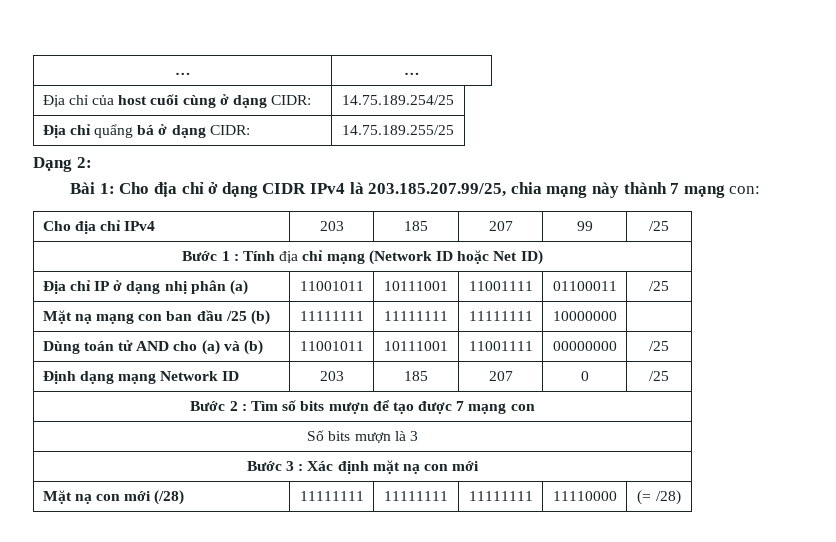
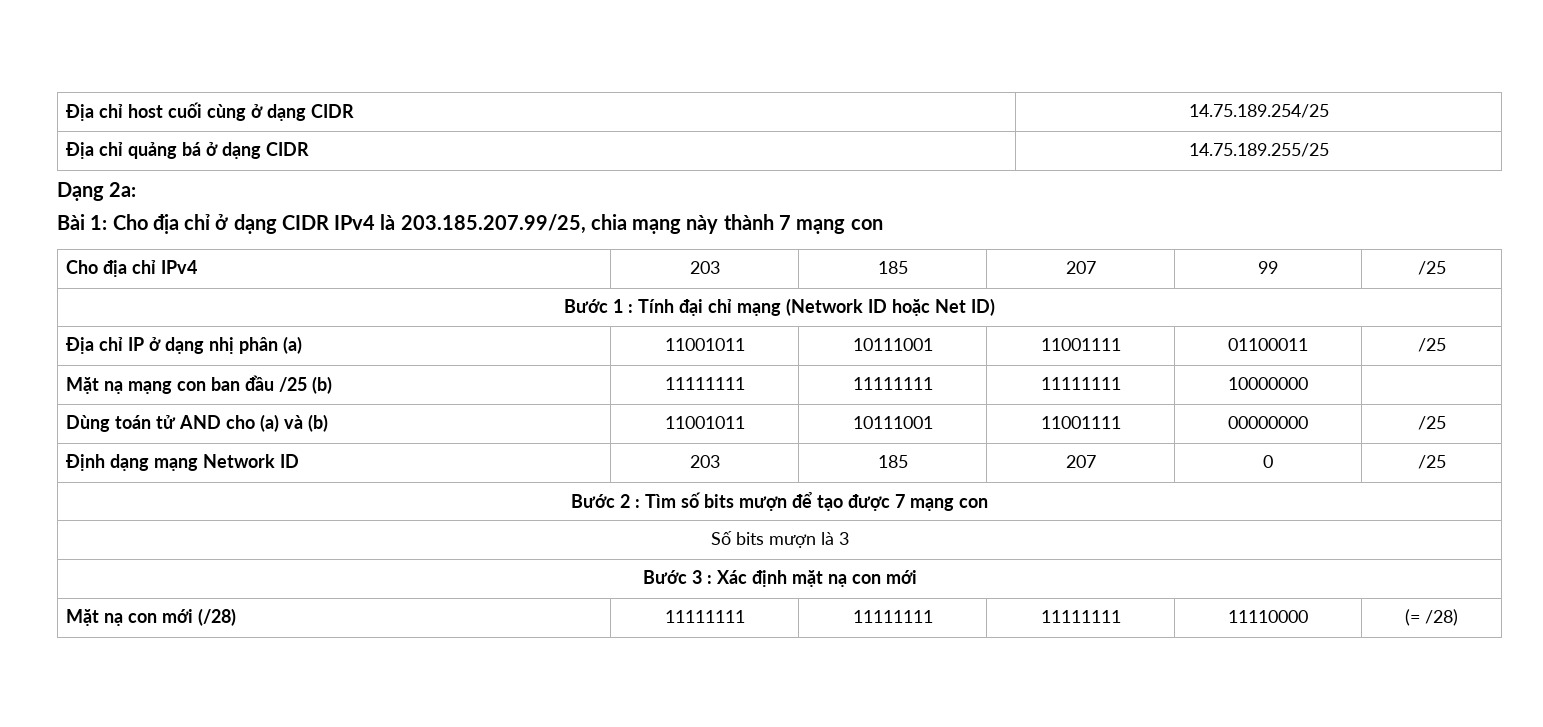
- … | …
- Địa chỉ của host cuối cùng ở dạng CIDR: | 14.75.189.254/25
+ Địa chỉ host cuối cùng ở dạng CIDR | 14.75.189.254/25
- Địa chỉ quẩng bá ở dạng CIDR: | 14.75.189.255/25
+ Địa chỉ quảng bá ở dạng CIDR | 14.75.189.255/25
- Dạng 2:
+ Dạng 2a:
- Bài 1: Cho địa chỉ ở dạng CIDR IPv4 là 203.185.207.99/25, chia mạng này thành 7 mạng con:
+ Bài 1: Cho địa chỉ ở dạng CIDR IPv4 là 203.185.207.99/25, chia mạng này thành 7 mạng con
- Bước 1 : Tính địa chỉ mạng (Network ID hoặc Net ID)
+ Bước 1 : Tính đại chỉ mạng (Network ID hoặc Net ID)

